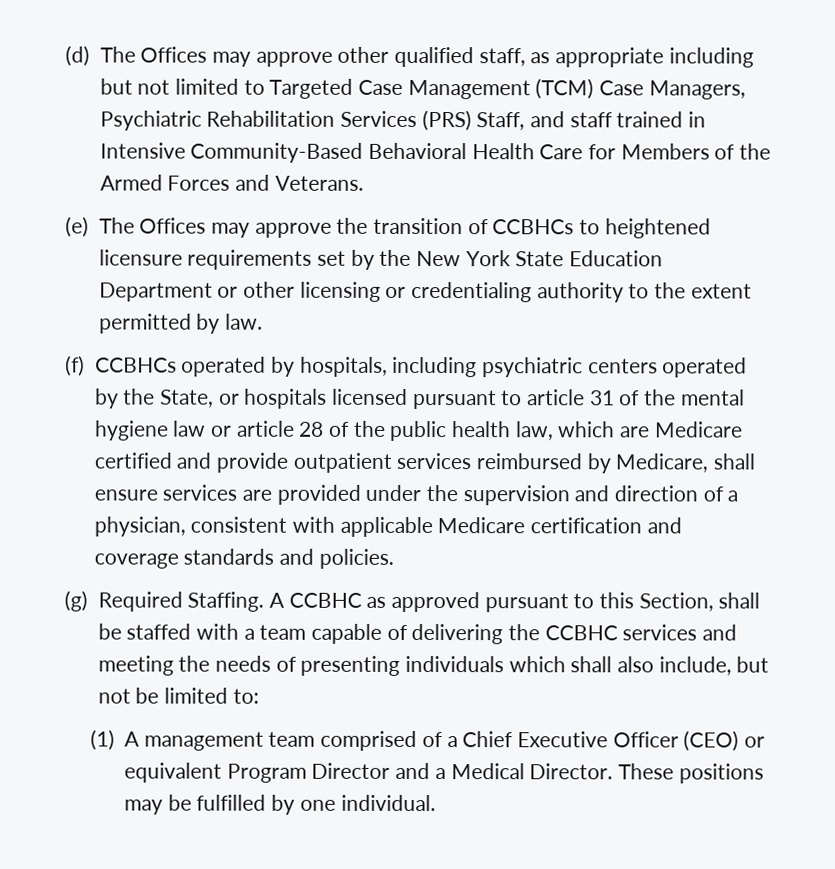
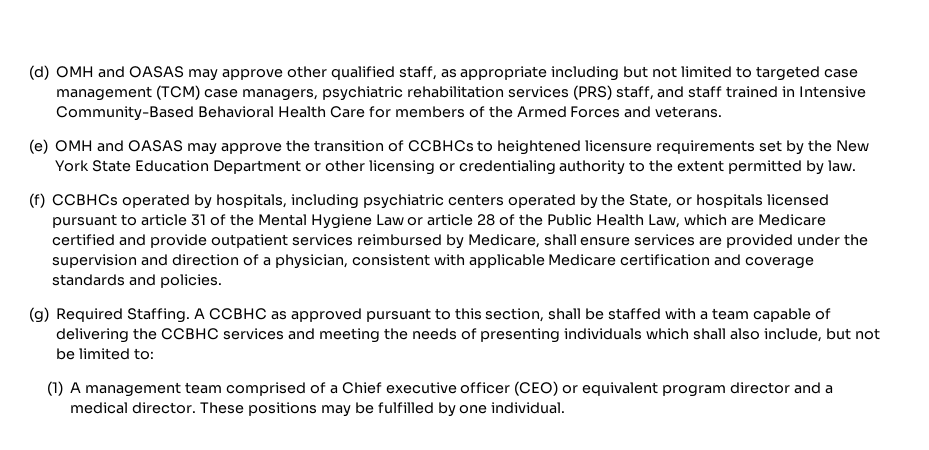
- (d) The Offices may approve other qualified staff, as appropriate including but not limited to Targeted Case Management (TCM) Case Managers, Psychiatric Rehabilitation Services (PRS) Staff, and staff trained in Intensive Community-Based Behavioral Health Care for Members of the Armed Forces and Veterans.
+ (d) OMH and OASAS may approve other qualified staff, as appropriate including but not limited to targeted case management (TCM) case managers, psychiatric rehabilitation services (PRS) staff, and staff trained in Intensive Community-Based Behavioral Health Care for members of the Armed Forces and veterans.
- (e) The Offices may approve the transition of CCBHCs to heightened licensure requirements set by the New York State Education Department or other licensing or credentialing authority to the extent permitted by law.
+ (e) OMH and OASAS may approve the transition of CCBHCs to heightened licensure requirements set by the New York State Education Department or other licensing or credentialing authority to the extent permitted by law.
- (f) CCBHCs operated by hospitals, including psychiatric centers operated by the State, or hospitals licensed pursuant to article 31 of the mental hygiene law or article 28 of the public health law, which are Medicare certified and provide outpatient services reimbursed by Medicare, shall ensure services are provided under the supervision and direction of a physician, consistent with applicable Medicare certification and coverage standards and policies.
+ (f) CCBHCs operated by hospitals, including psychiatric centers operated by the State, or hospitals licensed pursuant to article 31 of the Mental Hygiene Law or article 28 of the Public Health Law, which are Medicare certified and provide outpatient services reimbursed by Medicare, shall ensure services are provided under the supervision and direction of a physician, consistent with applicable Medicare certification and coverage standards and policies.
- A CCBHC as approved pursuant to this Section, shall be staffed with a team capable of delivering the CCBHC services and meeting the needs of presenting individuals which shall also include, but not be limited to:
+ A CCBHC as approved pursuant to this section, shall be staffed with a team capable of delivering the CCBHC services and meeting the needs of presenting individuals which shall also include, but not be limited to:
- (1) A management team comprised of a Chief Executive Officer (CEO) or equivalent Program Director and a Medical Director.
+ (1) A management team comprised of a Chief executive officer (CEO) or equivalent program director and a medical director.

